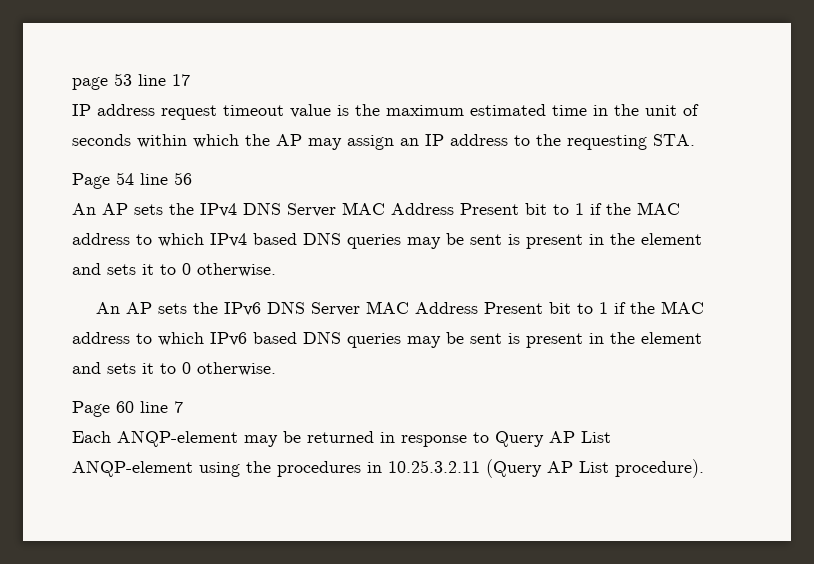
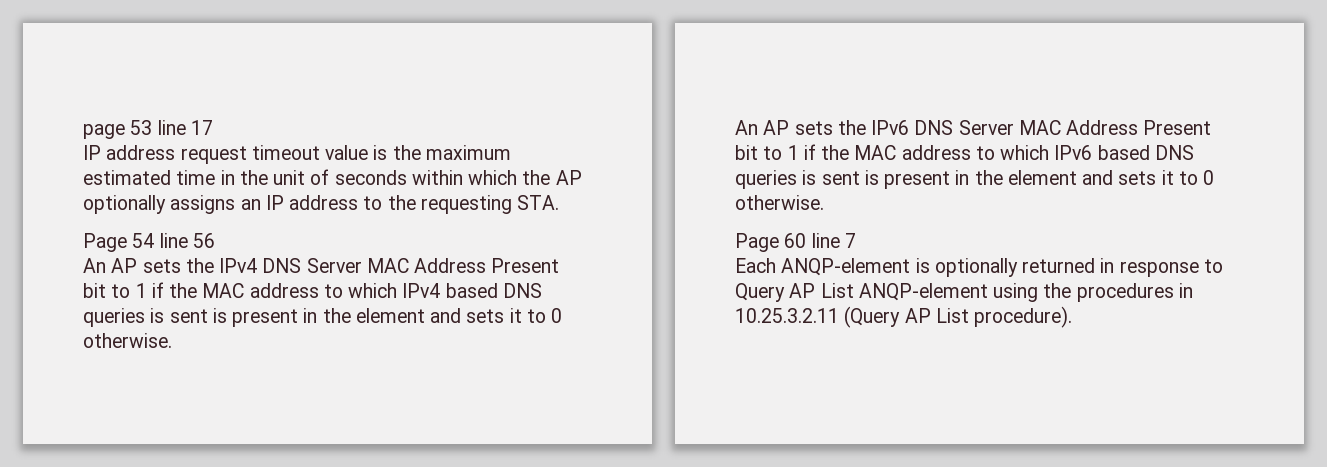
- IP address request timeout value is the maximum estimated time in the unit of seconds within which the AP may assign an IP address to the requesting STA.
+ IP address request timeout value is the maximum estimated time in the unit of seconds within which the AP optionally assigns an IP address to the requesting STA.
- An AP sets the IPv4 DNS Server MAC Address Present bit to 1 if the MAC address to which IPv4 based DNS queries may be sent is present in the element and sets it to 0 otherwise.
+ An AP sets the IPv4 DNS Server MAC Address Present bit to 1 if the MAC address to which IPv4 based DNS queries is sent is present in the element and sets it to 0 otherwise.
- An AP sets the IPv6 DNS Server MAC Address Present bit to 1 if the MAC address to which IPv6 based DNS queries may be sent is present in the element and sets it to 0 otherwise.
+ An AP sets the IPv6 DNS Server MAC Address Present bit to 1 if the MAC address to which IPv6 based DNS queries is sent is present in the element and sets it to 0 otherwise.
- Each ANQP-element may be returned in response to Query AP List ANQP-element using the procedures in 10.25.3.2.11 (Query AP List procedure).
+ Each ANQP-element is optionally returned in response to Query AP List ANQP-element using the procedures in 10.25.3.2.11 (Query AP List procedure).

